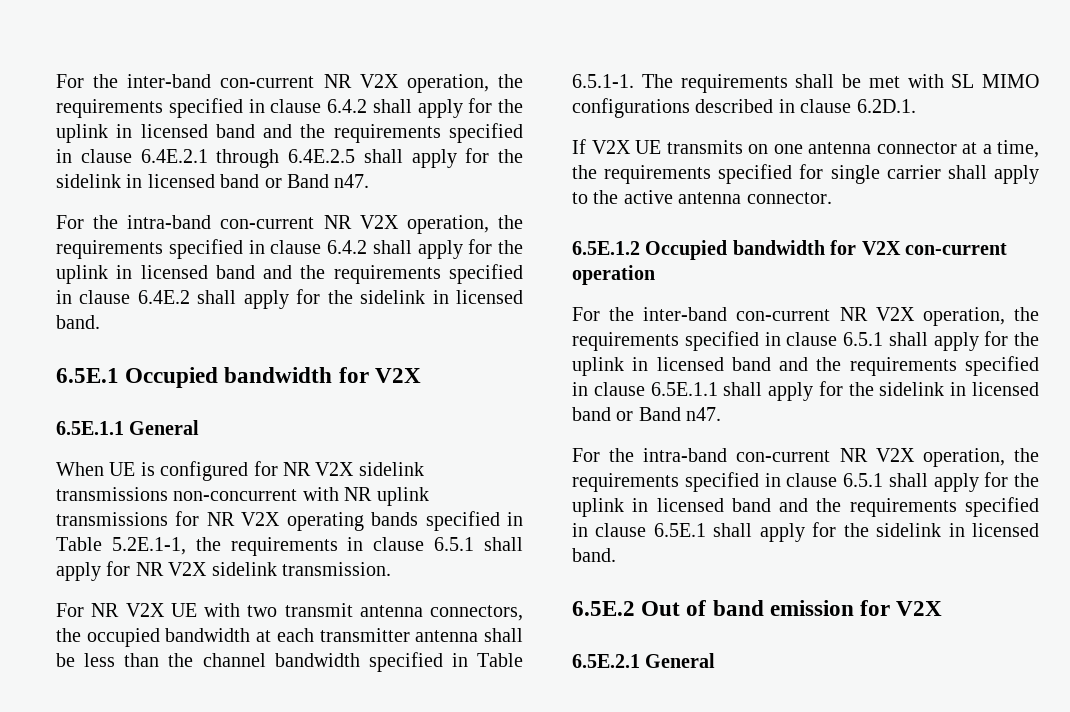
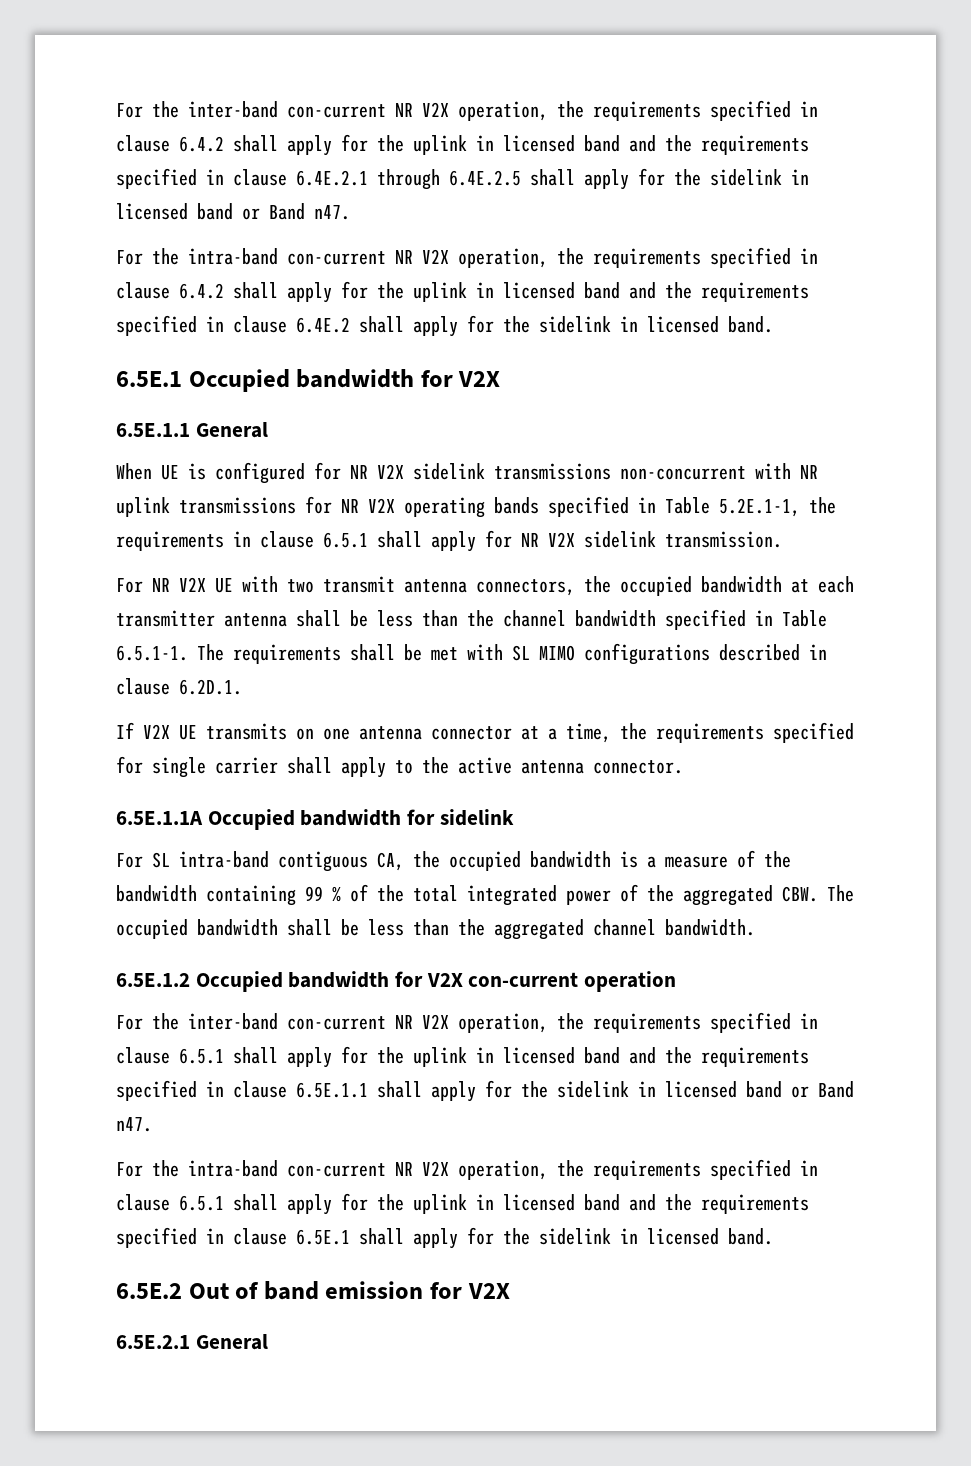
+ 6.5E.1.1A Occupied bandwidth for sidelink
+ For SL intra-band contiguous CA, the occupied bandwidth is a measure of the bandwidth containing 99 % of the total integrated power of the aggregated CBW. The occupied bandwidth shall be less than the aggregated channel bandwidth.

